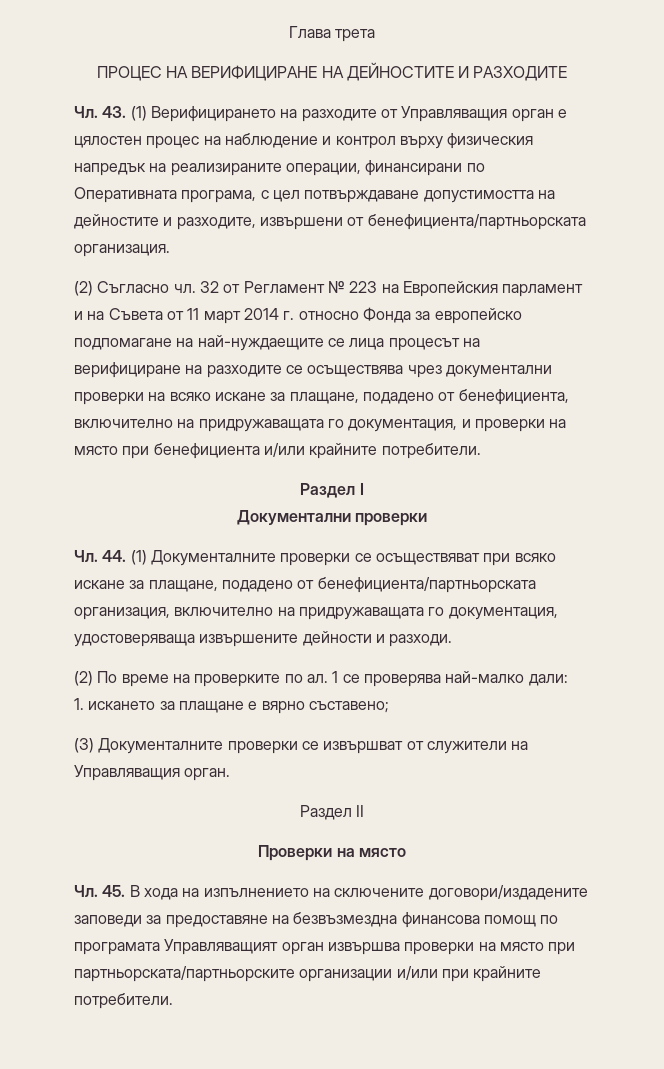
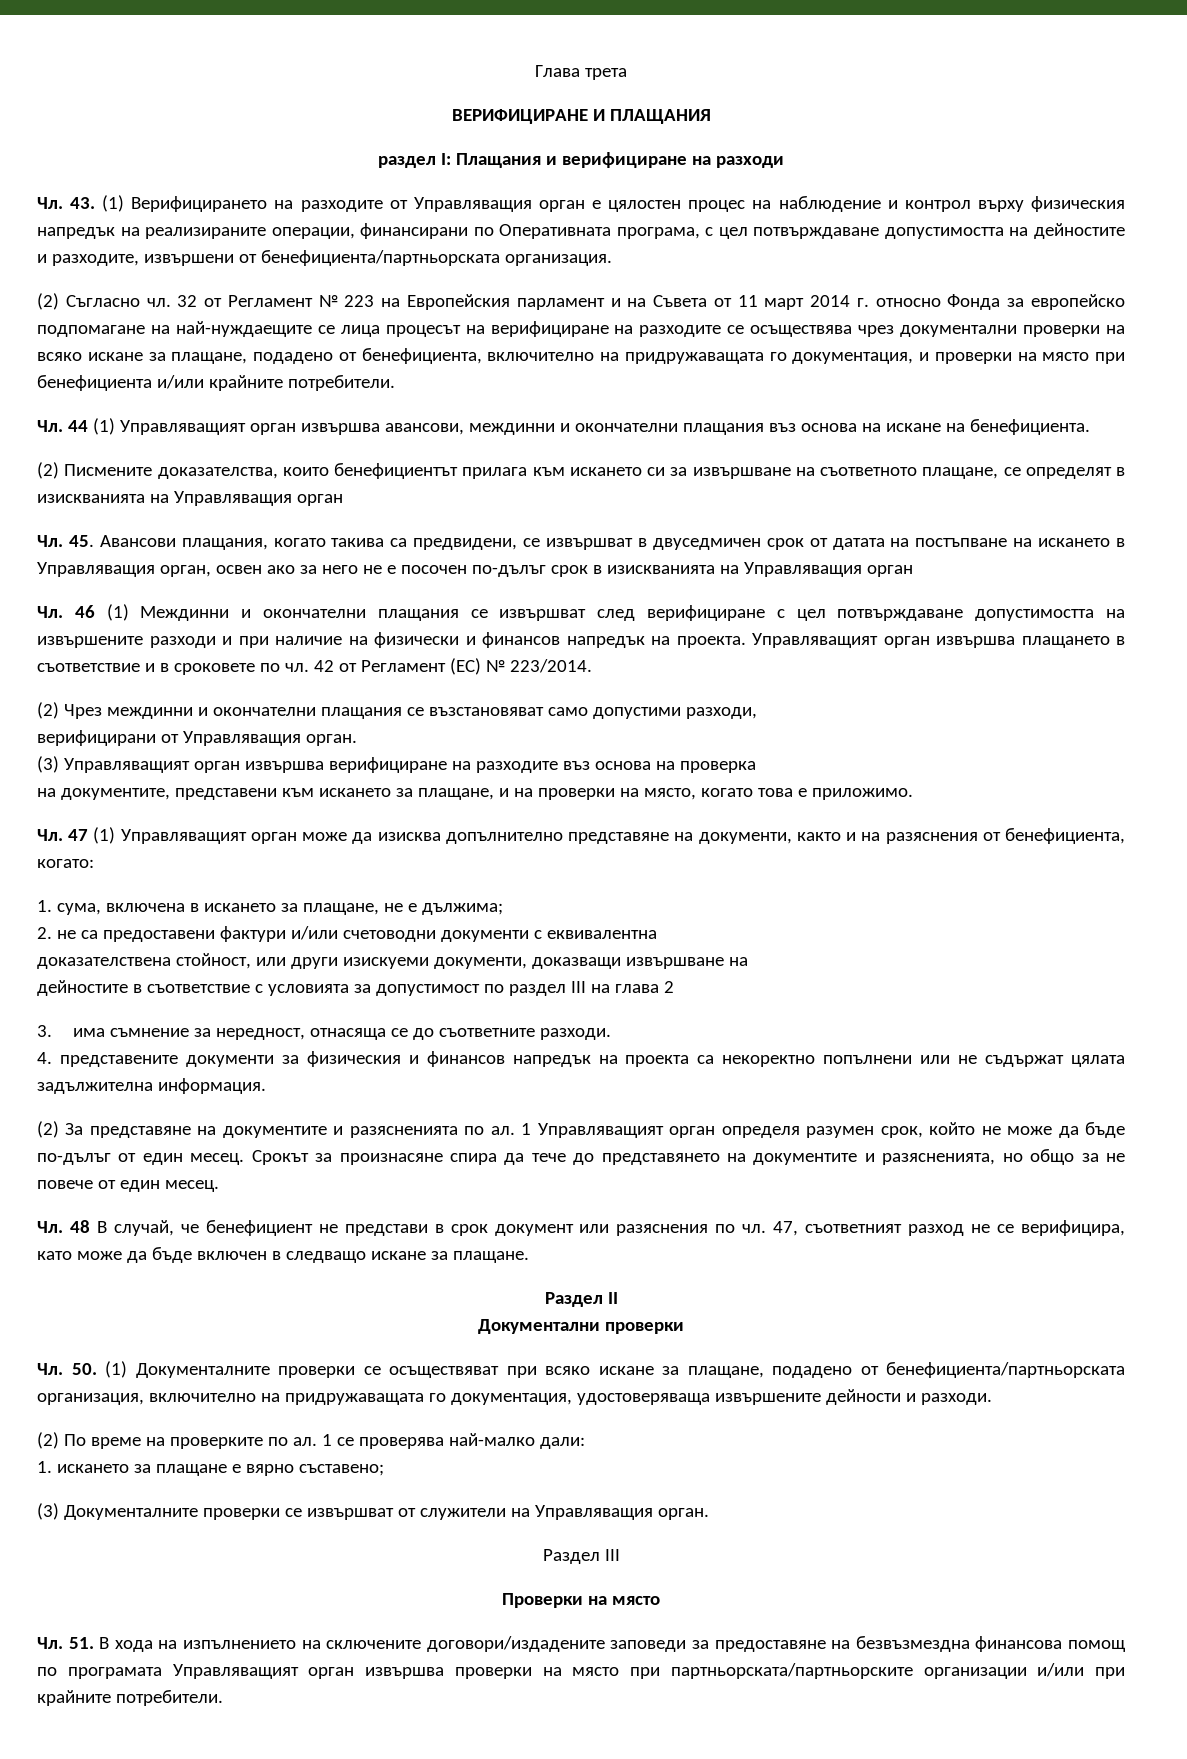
- ПРОЦЕС НА ВЕРИФИЦИРАНЕ НА ДЕЙНОСТИТЕ И РАЗХОДИТЕ
+ ВЕРИФИЦИРАНЕ И ПЛАЩАНИЯ
+ раздел I: Плащания и верифициране на разходи
- Раздел I
+ Чл. 44 (1) Управляващият орган извършва авансови, междинни и окончателни плащания въз основа на искане на бенефициента.
+ (2) Писмените доказателства, които бенефициентът прилага към искането си за извършване на съответното плащане, се определят в изискванията на Управляващия орган
+ Чл. 45. Авансови плащания, когато такива са предвидени, се извършват в двуседмичен срок от датата на постъпване на искането в Управляващия орган, освен ако за него не е посочен по-дълъг срок в изискванията на Управляващия орган
+ Чл. 46 (1) Междинни и окончателни плащания се извършват след верифициране с цел потвърждаване допустимостта на извършените разходи и при наличие на физически и финансов напредък на проекта. Управляващият орган извършва плащането в съответствие и в сроковете по чл. 42 от Регламент (ЕС) № 223/2014.
+ (2) Чрез междинни и окончателни плащания се възстановяват само допустими разходи,
+ верифицирани от Управляващия орган.
+ (3) Управляващият орган извършва верифициране на разходите въз основа на проверка
+ на документите, представени към искането за плащане, и на проверки на място, когато това е приложимо.
+ Чл. 47 (1) Управляващият орган може да изисква допълнително представяне на документи, както и на разяснения от бенефициента, когато:
+ 1. сума, включена в искането за плащане, не е дължима;
+ 2. не са предоставени фактури и/или счетоводни документи с еквивалентна
+ доказателствена стойност, или други изискуеми документи, доказващи извършване на
+ дейностите в съответствие с условията за допустимост по раздел IIІ на глава 2
+ 3. има съмнение за нередност, отнасяща се до съответните разходи.
+ 4. представените документи за физическия и финансов напредък на проекта са некоректно попълнени или не съдържат цялата задължителна информация.
+ (2) За представяне на документите и разясненията по ал. 1 Управляващият орган определя разумен срок, който не може да бъде по-дълъг от един месец. Срокът за произнасяне спира да тече до представянето на документите и разясненията, но общо за не повече от един месец.
+ Чл. 48 В случай, че бенефициент не представи в срок документ или разяснения по чл. 47, съответният разход не се верифицира, като може да бъде включен в следващо искане за плащане.
+ Раздел II
- Чл. 44. (1) Документалните проверки се осъществяват при всяко искане за плащане, подадено от бенефициента/партньорската организация, включително на придружаващата го документация, удостоверяваща извършените дейности и разходи.
+ Чл. 50. (1) Документалните проверки се осъществяват при всяко искане за плащане, подадено от бенефициента/партньорската организация, включително на придружаващата го документация, удостоверяваща извършените дейности и разходи.
- Раздел II
+ Раздел III
- Чл. 45. В хода на изпълнението на сключените договори/издадените заповеди за предоставяне на безвъзмездна финансова помощ по програмата Управляващият орган извършва проверки на място при партньорската/партньорските организации и/или при крайните потребители.
+ Чл. 51. В хода на изпълнението на сключените договори/издадените заповеди за предоставяне на безвъзмездна финансова помощ по програмата Управляващият орган извършва проверки на място при партньорската/партньорските организации и/или при крайните потребители.

